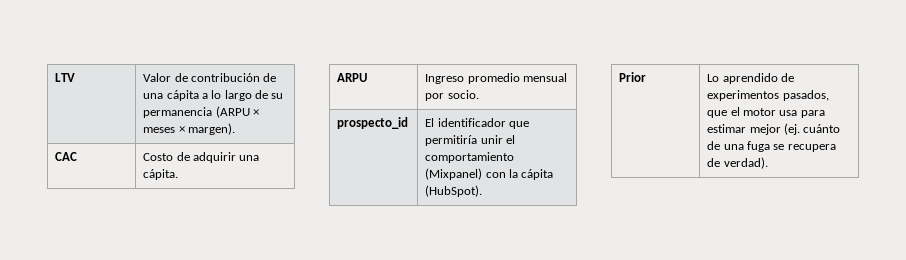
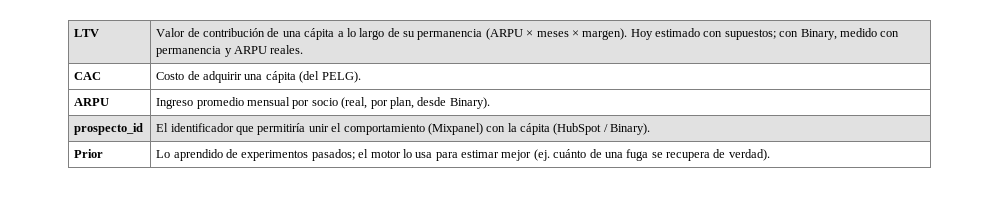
- LTV | Valor de contribución de una cápita a lo largo de su permanencia (ARPU × meses × margen).
+ LTV | Valor de contribución de una cápita a lo largo de su permanencia (ARPU × meses × margen). Hoy estimado con supuestos; con Binary, medido con permanencia y ARPU reales.
- CAC | Costo de adquirir una cápita.
+ CAC | Costo de adquirir una cápita (del PELG).
- ARPU | Ingreso promedio mensual por socio.
+ ARPU | Ingreso promedio mensual por socio (real, por plan, desde Binary).
- prospecto_id | El identificador que permitiría unir el comportamiento (Mixpanel) con la cápita (HubSpot).
+ prospecto_id | El identificador que permitiría unir el comportamiento (Mixpanel) con la cápita (HubSpot / Binary).
- Prior | Lo aprendido de experimentos pasados, que el motor usa para estimar mejor (ej. cuánto de una fuga se recupera de verdad).
+ Prior | Lo aprendido de experimentos pasados; el motor lo usa para estimar mejor (ej. cuánto de una fuga se recupera de verdad).

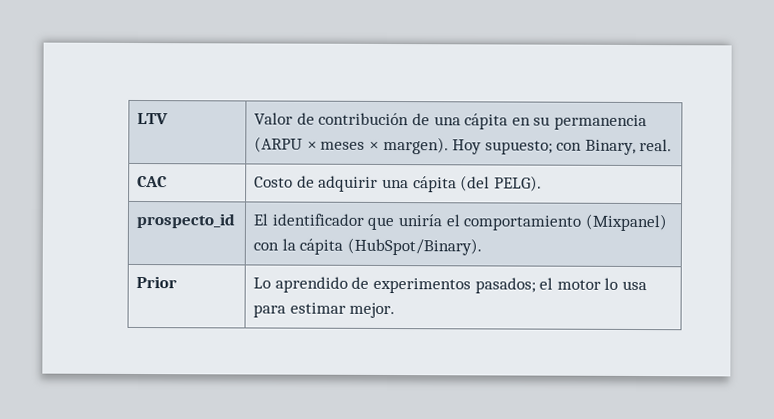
- LTV | Valor de contribución de una cápita a lo largo de su permanencia (ARPU × meses × margen). Hoy estimado con supuestos; con Binary, medido con permanencia y ARPU reales.
+ LTV | Valor de contribución de una cápita en su permanencia (ARPU × meses × margen). Hoy supuesto; con Binary, real.
- ARPU | Ingreso promedio mensual por socio (real, por plan, desde Binary).
- prospecto_id | El identificador que permitiría unir el comportamiento (Mixpanel) con la cápita (HubSpot / Binary).
+ prospecto_id | El identificador que uniría el comportamiento (Mixpanel) con la cápita (HubSpot/Binary).
- Prior | Lo aprendido de experimentos pasados; el motor lo usa para estimar mejor (ej. cuánto de una fuga se recupera de verdad).
+ Prior | Lo aprendido de experimentos pasados; el motor lo usa para estimar mejor.

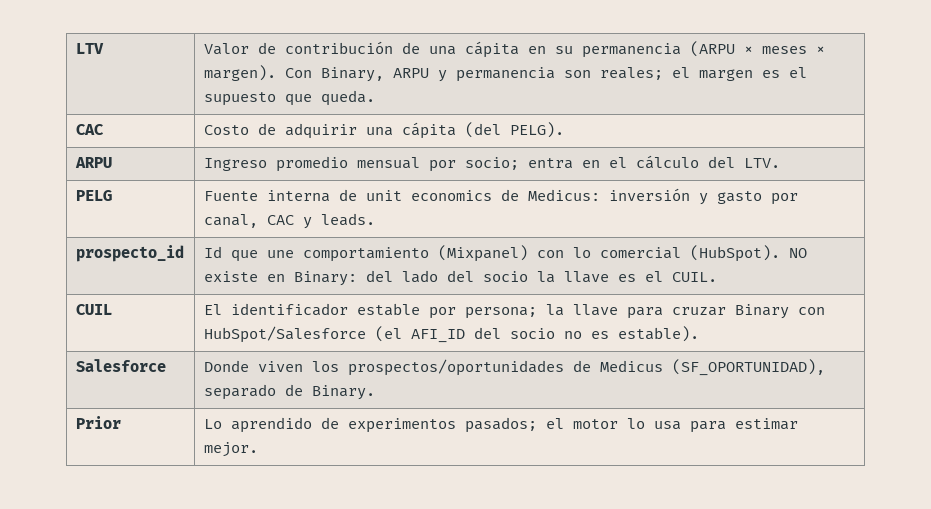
- LTV | Valor de contribución de una cápita en su permanencia (ARPU × meses × margen). Hoy supuesto; con Binary, real.
+ LTV | Valor de contribución de una cápita en su permanencia (ARPU × meses × margen). Con Binary, ARPU y permanencia son reales; el margen es el supuesto que queda.
- prospecto_id | El identificador que uniría el comportamiento (Mixpanel) con la cápita (HubSpot/Binary).
+ ARPU | Ingreso promedio mensual por socio; entra en el cálculo del LTV.
+ PELG | Fuente interna de unit economics de Medicus: inversión y gasto por canal, CAC y leads.
+ prospecto_id | Id que une comportamiento (Mixpanel) con lo comercial (HubSpot). NO existe en Binary: del lado del socio la llave es el CUIL.
+ CUIL | El identificador estable por persona; la llave para cruzar Binary con HubSpot/Salesforce (el AFI_ID del socio no es estable).
+ Salesforce | Donde viven los prospectos/oportunidades de Medicus (SF_OPORTUNIDAD), separado de Binary.

